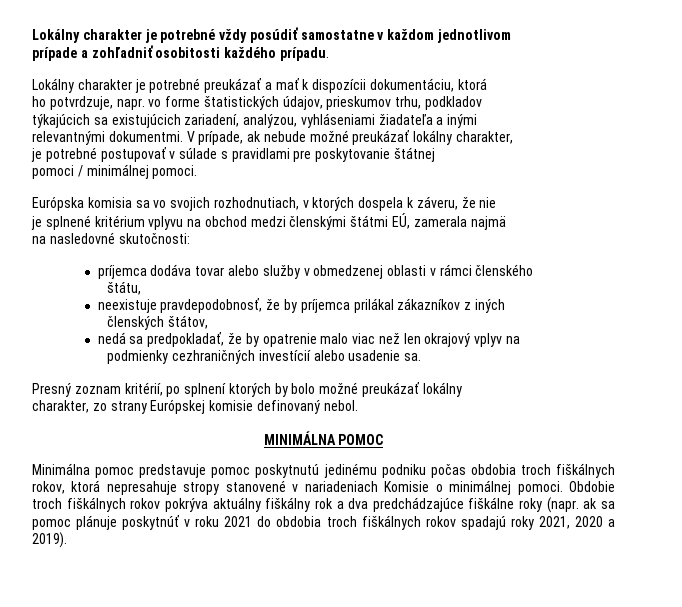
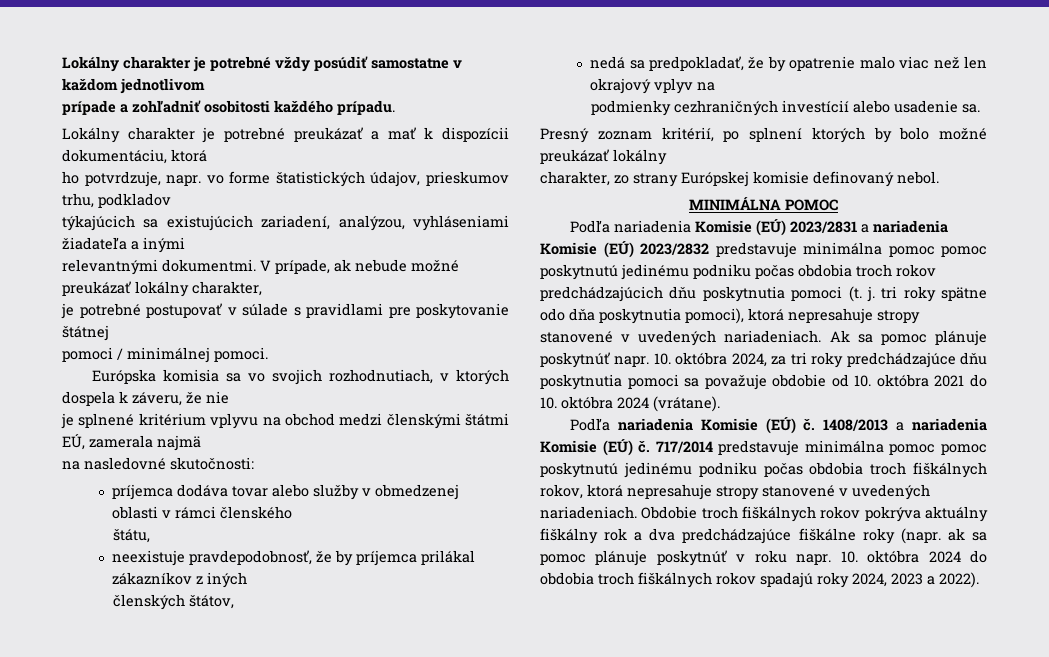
- Minimálna pomoc predstavuje pomoc poskytnutú jedinému podniku počas obdobia troch fiškálnych rokov, ktorá nepresahuje stropy stanovené v nariadeniach Komisie o minimálnej pomoci.
+ Podľa nariadenia Komisie (EÚ) 2023/2831 a nariadenia Komisie (EÚ) 2023/2832 predstavuje minimálna pomoc pomoc poskytnutú jedinému podniku počas obdobia troch rokov predchádzajúcich dňu poskytnutia pomoci (t. j. tri roky spätne odo dňa poskytnutia pomoci), ktorá nepresahuje stropy stanovené v uvedených nariadeniach. Ak sa pomoc plánuje poskytnúť napr. 10. októbra 2024, za tri roky predchádzajúce dňu poskytnutia pomoci sa považuje obdobie od 10. októbra 2021 do 10. októbra 2024 (vrátane).
+ Podľa nariadenia Komisie (EÚ) č. 1408/2013 a nariadenia Komisie (EÚ) č. 717/2014 predstavuje minimálna pomoc pomoc poskytnutú jedinému podniku počas obdobia troch fiškálnych rokov, ktorá nepresahuje stropy stanovené v uvedených nariadeniach.
- Obdobie troch fiškálnych rokov pokrýva aktuálny fiškálny rok a dva predchádzajúce fiškálne roky (napr. ak sa pomoc plánuje poskytnúť v roku 2021 do obdobia troch fiškálnych rokov spadajú roky 2021, 2020 a 2019).
+ Obdobie troch fiškálnych rokov pokrýva aktuálny fiškálny rok a dva predchádzajúce fiškálne roky (napr. ak sa pomoc plánuje poskytnúť v roku napr. 10. októbra 2024 do obdobia troch fiškálnych rokov spadajú roky 2024, 2023 a 2022).

